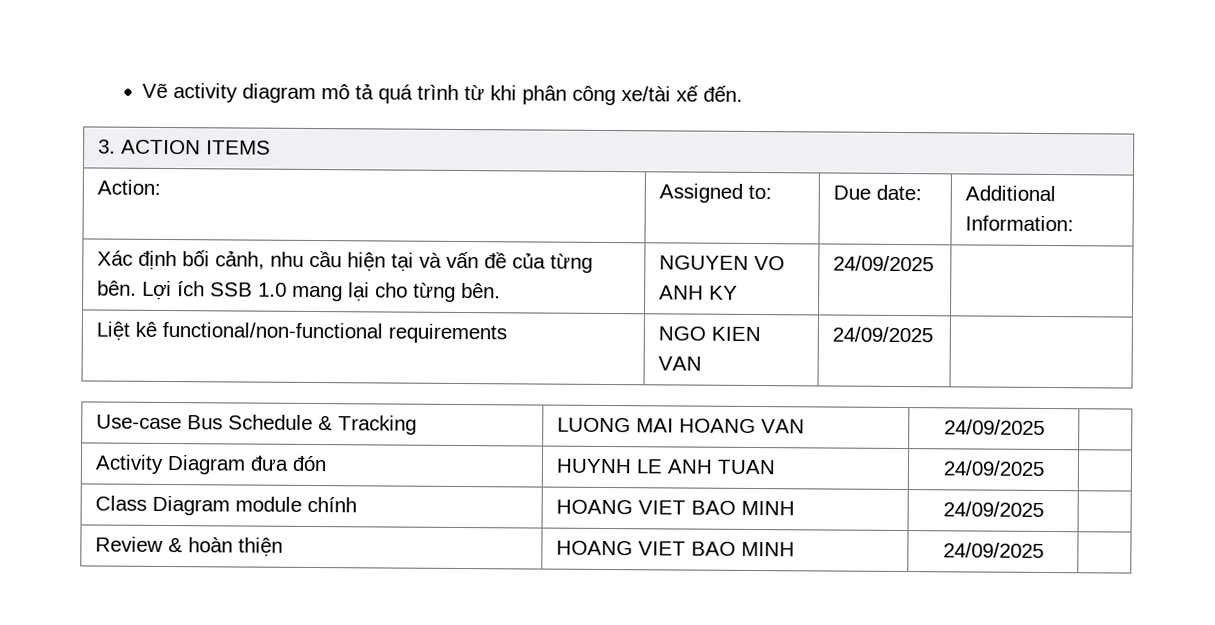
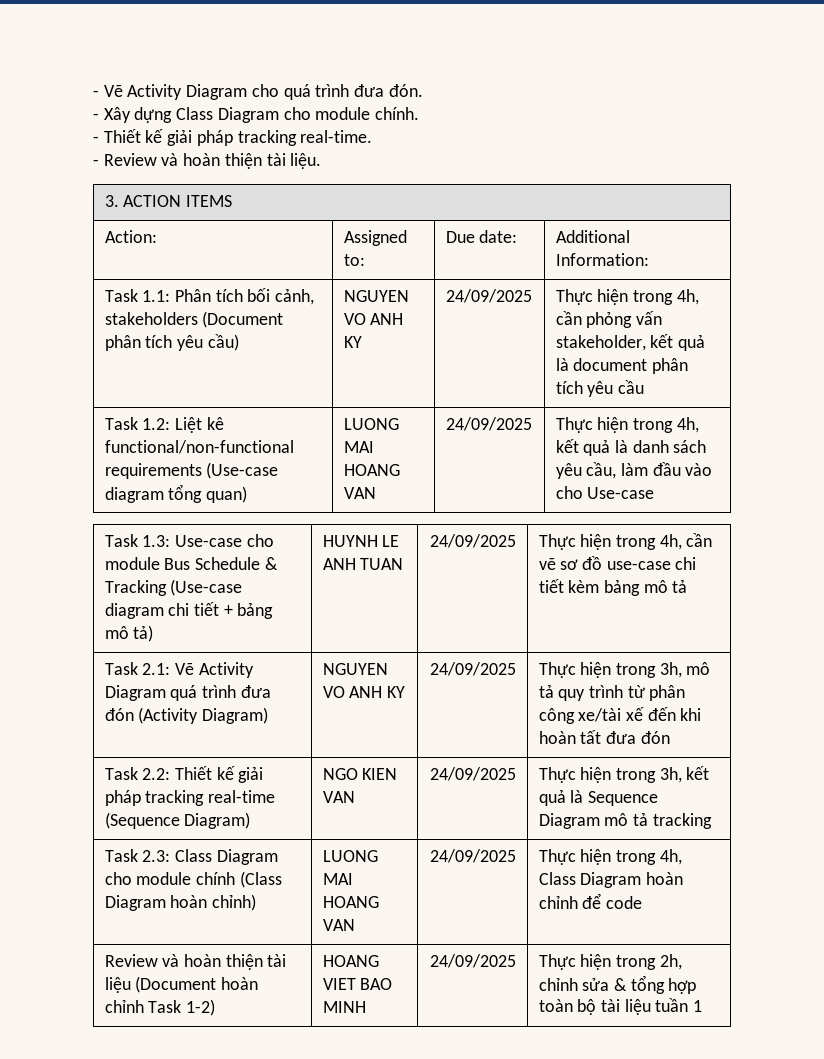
- Vẽ activity diagram mô tả quá trình từ khi phân công xe/tài xế đến.
+ - Vẽ Activity Diagram cho quá trình đưa đón.
+ - Xây dựng Class Diagram cho module chính.
+ - Thiết kế giải pháp tracking real-time.
+ - Review và hoàn thiện tài liệu.
- Xác định bối cảnh, nhu cầu hiện tại và vấn đề của từng bên. Lợi ích SSB 1.0 mang lại cho từng bên. | NGUYEN VO ANH KY | 24/09/2025 |
- Liệt kê functional/non-functional requirements | NGO KIEN VAN | 24/09/2025 |
- Use-case Bus Schedule & Tracking | LUONG MAI HOANG VAN | 24/09/2025 |
- Activity Diagram đưa đón | HUYNH LE ANH TUAN | 24/09/2025 |
- Class Diagram module chính | HOANG VIET BAO MINH | 24/09/2025 |
- Review & hoàn thiện | HOANG VIET BAO MINH | 24/09/2025 |
+ Task 1.1: Phân tích bối cảnh, stakeholders (Document phân tích yêu cầu) | NGUYEN VO ANH KY | 24/09/2025 | Thực hiện trong 4h, cần phỏng vấn stakeholder, kết quả là document phân tích yêu cầu
+ Task 1.2: Liệt kê functional/non-functional requirements (Use-case diagram tổng quan) | LUONG MAI HOANG VAN | 24/09/2025 | Thực hiện trong 4h, kết quả là danh sách yêu cầu, làm đầu vào cho Use-case
+ Task 1.3: Use-case cho module Bus Schedule & Tracking (Use-case diagram chi tiết + bảng mô tả) | HUYNH LE ANH TUAN | 24/09/2025 | Thực hiện trong 4h, cần vẽ sơ đồ use-case chi tiết kèm bảng mô tả
+ Task 2.1: Vẽ Activity Diagram quá trình đưa đón (Activity Diagram) | NGUYEN VO ANH KY | 24/09/2025 | Thực hiện trong 3h, mô tả quy trình từ phân công xe/tài xế đến khi hoàn tất đưa đón
+ Task 2.2: Thiết kế giải pháp tracking real-time (Sequence Diagram) | NGO KIEN VAN | 24/09/2025 | Thực hiện trong 3h, kết quả là Sequence Diagram mô tả tracking
+ Task 2.3: Class Diagram cho module chính (Class Diagram hoàn chỉnh) | LUONG MAI HOANG VAN | 24/09/2025 | Thực hiện trong 4h, Class Diagram hoàn chỉnh để code
+ Review và hoàn thiện tài liệu (Document hoàn chỉnh Task 1-2) | HOANG VIET BAO MINH | 24/09/2025 | Thực hiện trong 2h, chỉnh sửa & tổng hợp toàn bộ tài liệu tuần 1

